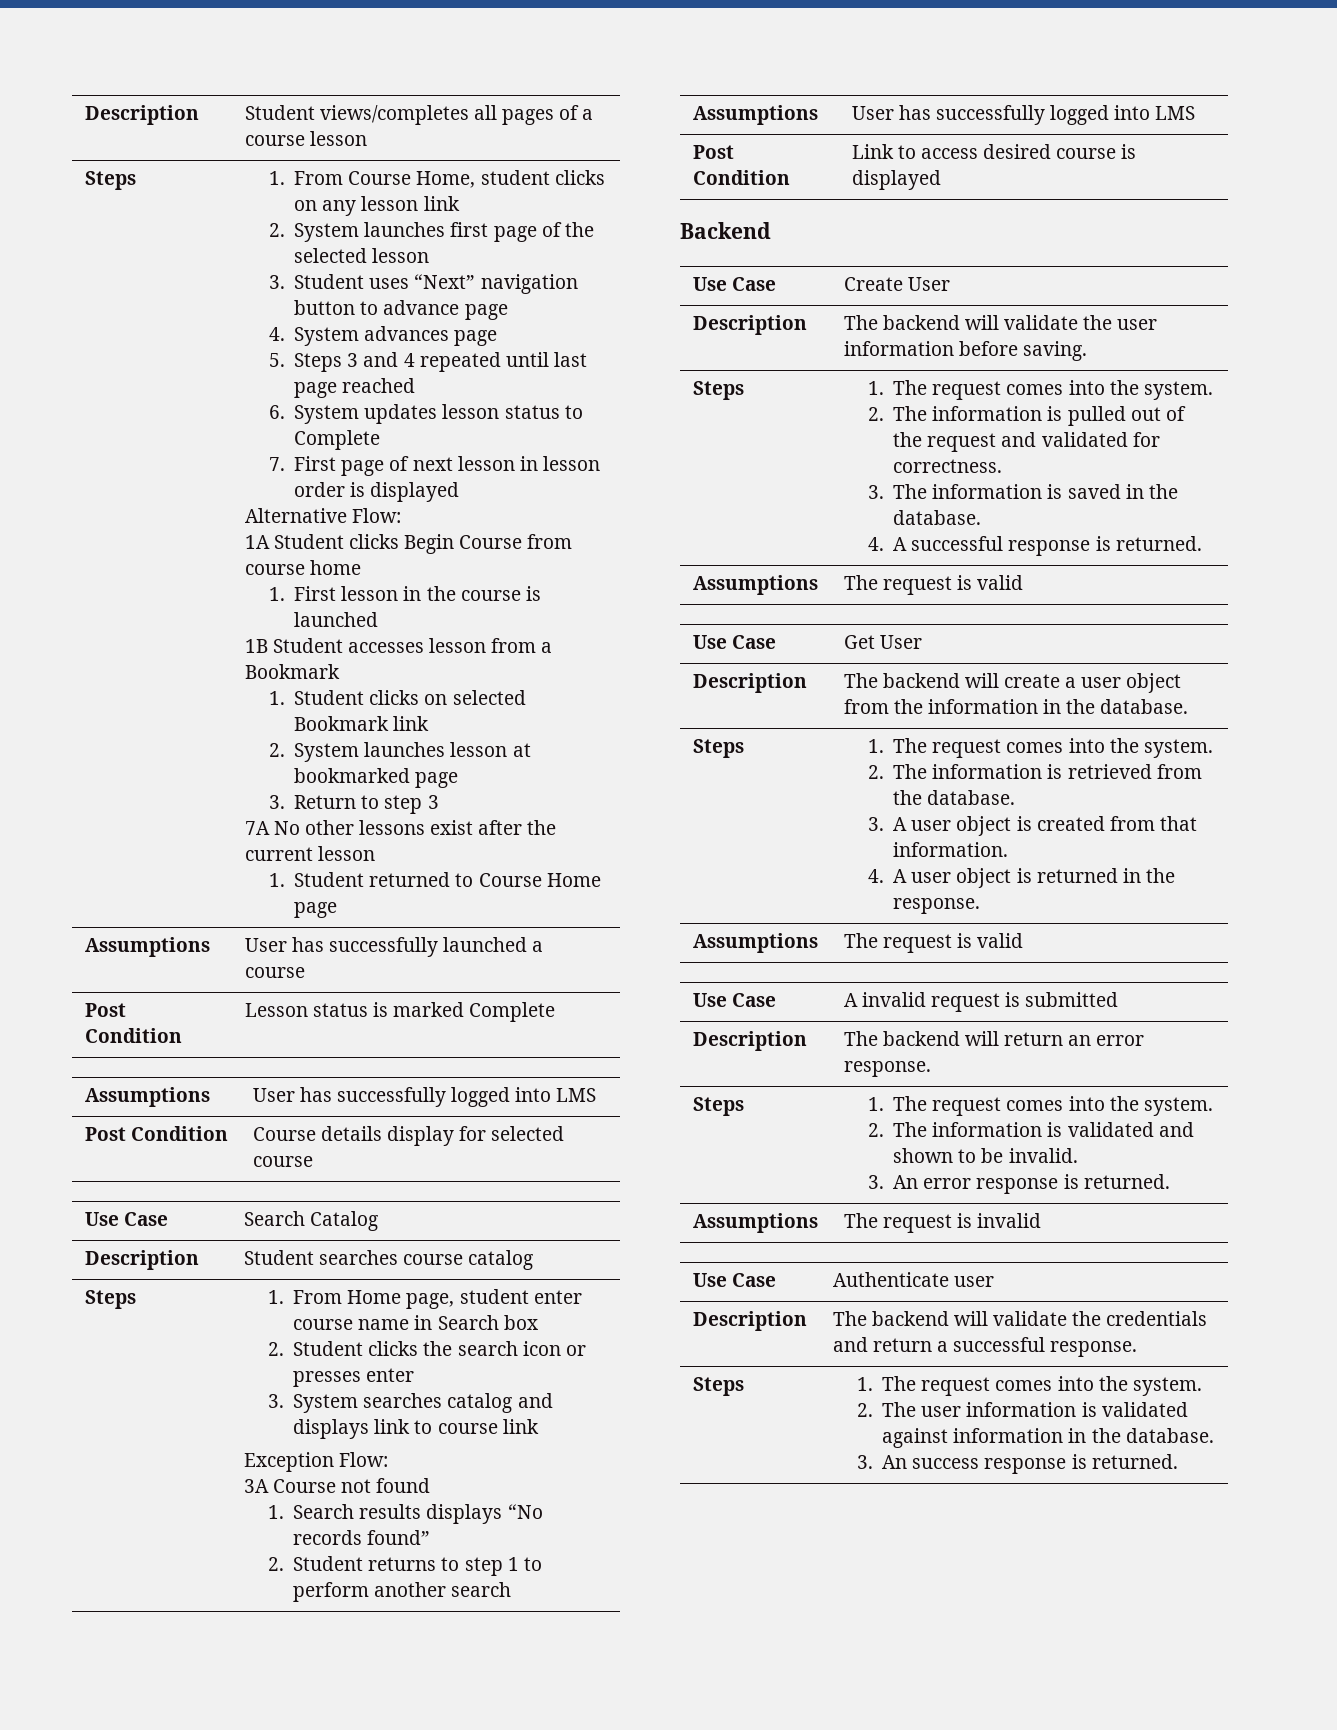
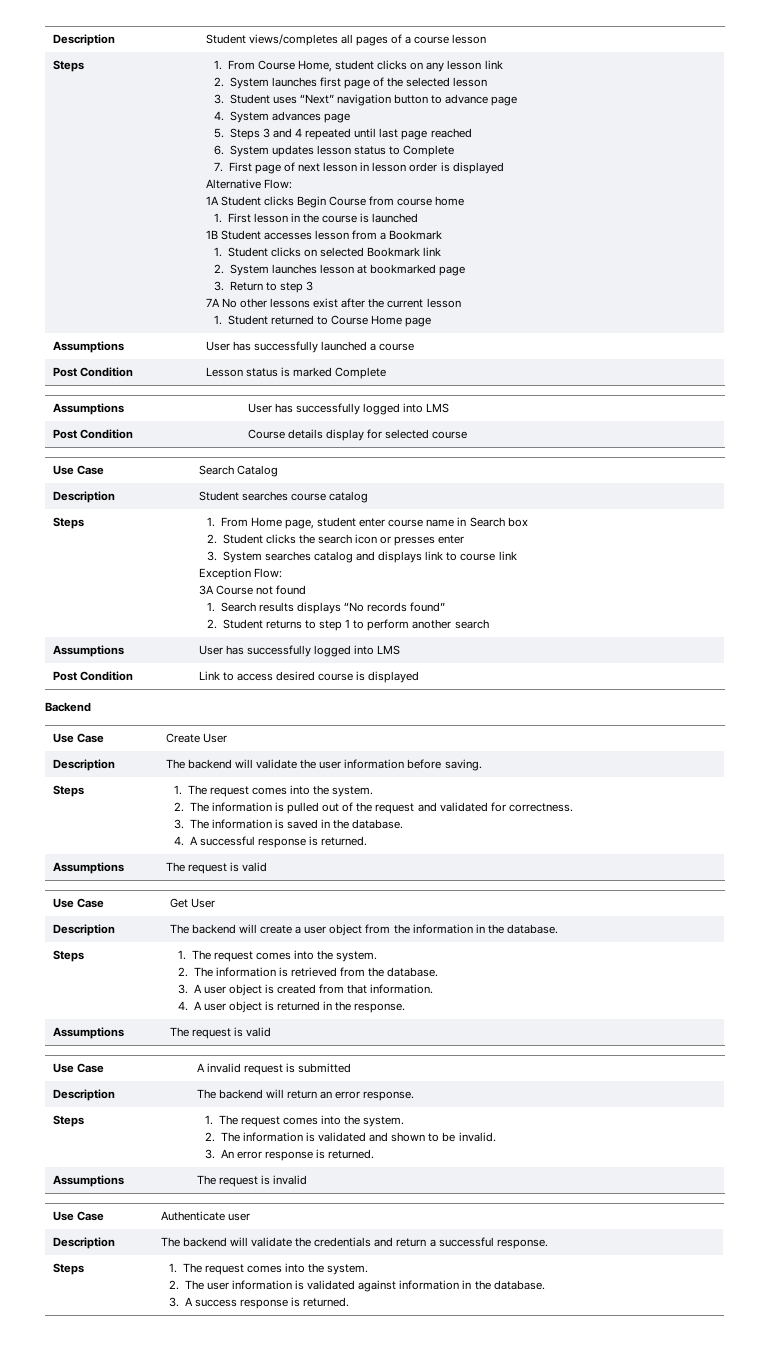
  Description | The backend will validate the credentials and return a successful response.
  Steps | 1. The request comes into the system.
  2. The user information is validated against information in the database.
- 3. An success response is returned.
+ 3. A success response is returned.

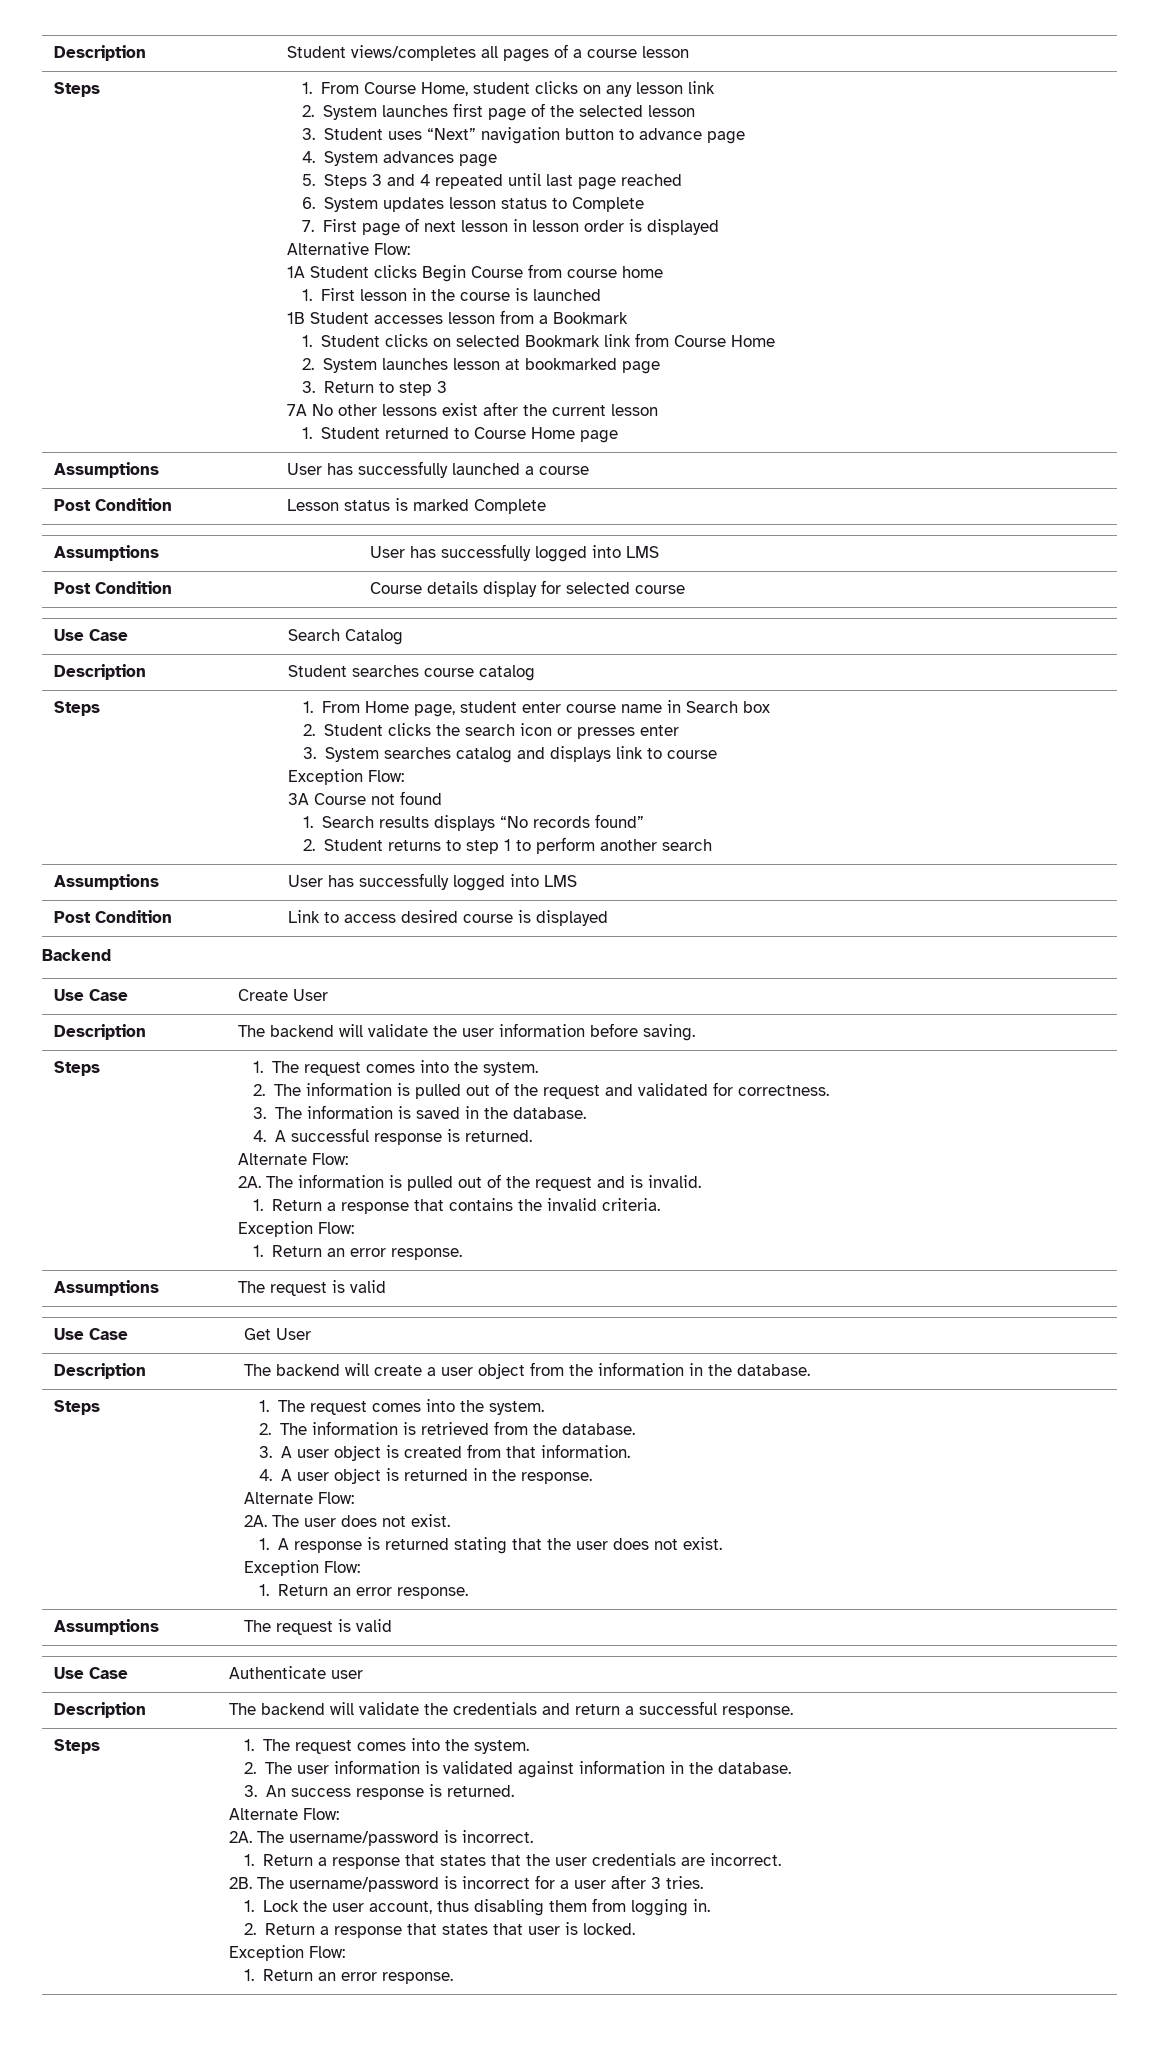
- 1. Student clicks on selected Bookmark link
+ 1. Student clicks on selected Bookmark link from Course Home
- 3. System searches catalog and displays link to course link
+ 3. System searches catalog and displays link to course
  4. A successful response is returned.
+ Alternate Flow:
+ 2A. The information is pulled out of the request and is invalid.
+ 1. Return a response that contains the invalid criteria.
+ Exception Flow:
+ 1. Return an error response.
  4. A user object is returned in the response.
+ Alternate Flow:
+ 2A. The user does not exist.
+ 1. A response is returned stating that the user does not exist.
+ Exception Flow:
+ 1. Return an error response.
  Assumptions | The request is valid
- Use Case | A invalid request is submitted
- Description | The backend will return an error response.
- Steps | 1. The request comes into the system.
- 2. The information is validated and shown to be invalid.
- 3. An error response is returned.
- Assumptions | The request is invalid
- 3. A success response is returned.
+ 3. An success response is returned.
+ Alternate Flow:
+ 2A. The username/password is incorrect.
+ 1. Return a response that states that the user credentials are incorrect.
+ 2B. The username/password is incorrect for a user after 3 tries.
+ 1. Lock the user account, thus disabling them from logging in.
+ 2. Return a response that states that user is locked.
+ Exception Flow:
+ 1. Return an error response.

